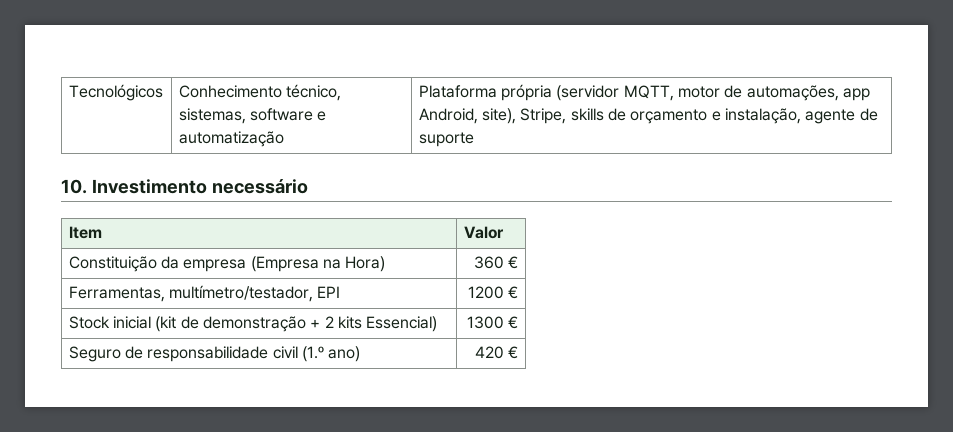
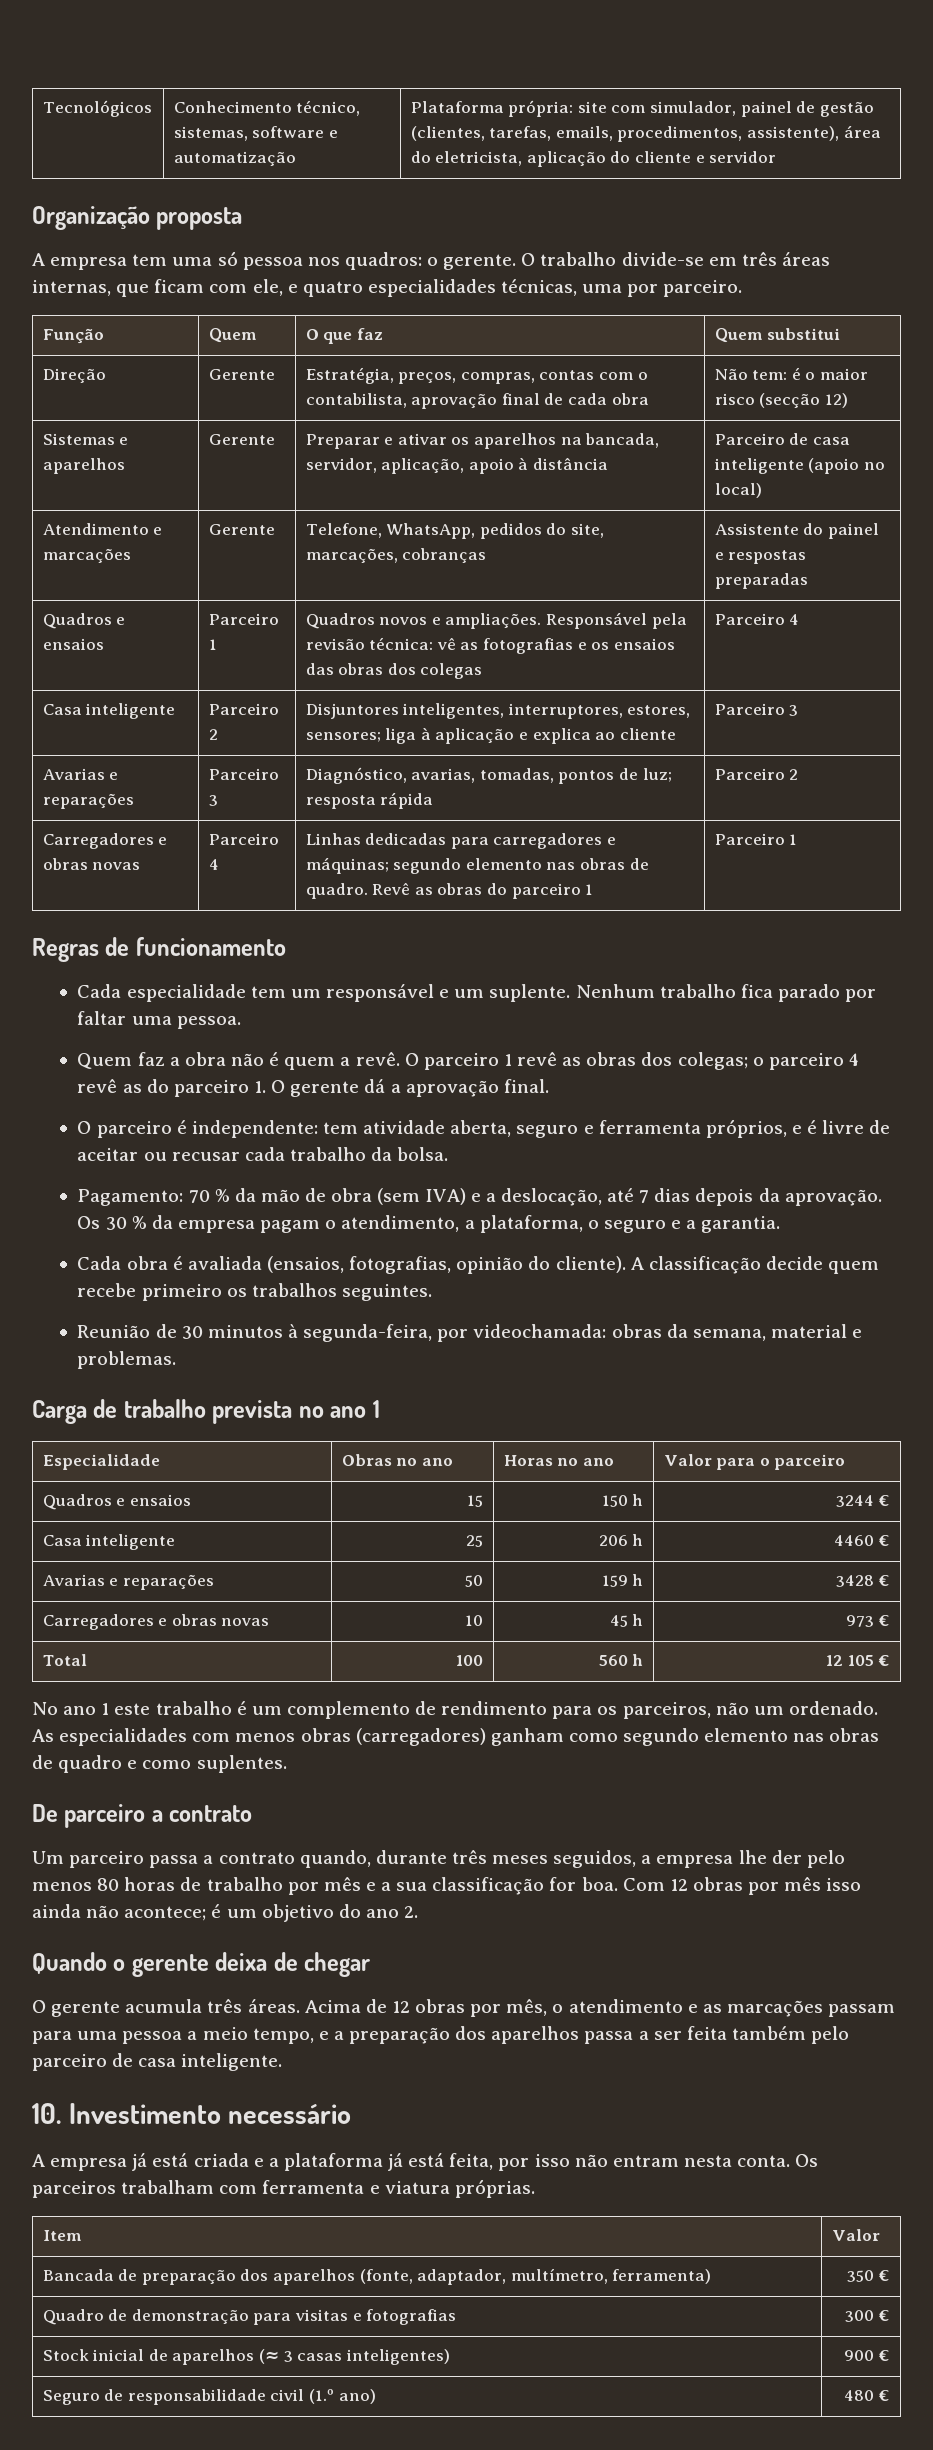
- Tecnológicos | Conhecimento técnico, sistemas, software e automatização | Plataforma própria (servidor MQTT, motor de automações, app Android, site), Stripe, skills de orçamento e instalação, agente de suporte
+ Tecnológicos | Conhecimento técnico, sistemas, software e automatização | Plataforma própria: site com simulador, painel de gestão (clientes, tarefas, emails, procedimentos, assistente), área do eletricista, aplicação do cliente e servidor
+ Organização proposta
+ A empresa tem uma só pessoa nos quadros: o gerente. O trabalho divide-se em três áreas internas, que ficam com ele, e quatro especialidades técnicas, uma por parceiro.
+ Função | Quem | O que faz | Quem substitui
+ Direção | Gerente | Estratégia, preços, compras, contas com o contabilista, aprovação final de cada obra | Não tem: é o maior risco (secção 12)
+ Sistemas e aparelhos | Gerente | Preparar e ativar os aparelhos na bancada, servidor, aplicação, apoio à distância | Parceiro de casa inteligente (apoio no local)
+ Atendimento e marcações | Gerente | Telefone, WhatsApp, pedidos do site, marcações, cobranças | Assistente do painel e respostas preparadas
+ Quadros e ensaios | Parceiro 1 | Quadros novos e ampliações. Responsável pela revisão técnica: vê as fotografias e os ensaios das obras dos colegas | Parceiro 4
+ Casa inteligente | Parceiro 2 | Disjuntores inteligentes, interruptores, estores, sensores; liga à aplicação e explica ao cliente | Parceiro 3
+ Avarias e reparações | Parceiro 3 | Diagnóstico, avarias, tomadas, pontos de luz; resposta rápida | Parceiro 2
+ Carregadores e obras novas | Parceiro 4 | Linhas dedicadas para carregadores e máquinas; segundo elemento nas obras de quadro. Revê as obras do parceiro 1 | Parceiro 1
+ Regras de funcionamento
+ Cada especialidade tem um responsável e um suplente. Nenhum trabalho fica parado por faltar uma pessoa.
+ Quem faz a obra não é quem a revê. O parceiro 1 revê as obras dos colegas; o parceiro 4 revê as do parceiro 1. O gerente dá a aprovação final.
+ O parceiro é independente: tem atividade aberta, seguro e ferramenta próprios, e é livre de aceitar ou recusar cada trabalho da bolsa.
+ Pagamento: 70 % da mão de obra (sem IVA) e a deslocação, até 7 dias depois da aprovação. Os 30 % da empresa pagam o atendimento, a plataforma, o seguro e a garantia.
+ Cada obra é avaliada (ensaios, fotografias, opinião do cliente). A classificação decide quem recebe primeiro os trabalhos seguintes.
+ Reunião de 30 minutos à segunda-feira, por videochamada: obras da semana, material e problemas.
+ Carga de trabalho prevista no ano 1
+ Especialidade | Obras no ano | Horas no ano | Valor para o parceiro
+ Quadros e ensaios | 15 | 150 h | 3244 €
+ Casa inteligente | 25 | 206 h | 4460 €
+ Avarias e reparações | 50 | 159 h | 3428 €
+ Carregadores e obras novas | 10 | 45 h | 973 €
+ Total | 100 | 560 h | 12 105 €
+ No ano 1 este trabalho é um complemento de rendimento para os parceiros, não um ordenado. As especialidades com menos obras (carregadores) ganham como segundo elemento nas obras de quadro e como suplentes.
+ De parceiro a contrato
+ Um parceiro passa a contrato quando, durante três meses seguidos, a empresa lhe der pelo menos 80 horas de trabalho por mês e a sua classificação for boa. Com 12 obras por mês isso ainda não acontece; é um objetivo do ano 2.
+ Quando o gerente deixa de chegar
+ O gerente acumula três áreas. Acima de 12 obras por mês, o atendimento e as marcações passam para uma pessoa a meio tempo, e a preparação dos aparelhos passa a ser feita também pelo parceiro de casa inteligente.
  10. Investimento necessário
+ A empresa já está criada e a plataforma já está feita, por isso não entram nesta conta. Os parceiros trabalham com ferramenta e viatura próprias.
  Item | Valor
- Constituição da empresa (Empresa na Hora) | 360 €
- Ferramentas, multímetro/testador, EPI | 1200 €
- Stock inicial (kit de demonstração + 2 kits Essencial) | 1300 €
+ Bancada de preparação dos aparelhos (fonte, adaptador, multímetro, ferramenta) | 350 €
+ Quadro de demonstração para visitas e fotografias | 300 €
+ Stock inicial de aparelhos (≈ 3 casas inteligentes) | 900 €
- Seguro de responsabilidade civil (1.º ano) | 420 €
+ Seguro de responsabilidade civil (1.º ano) | 480 €

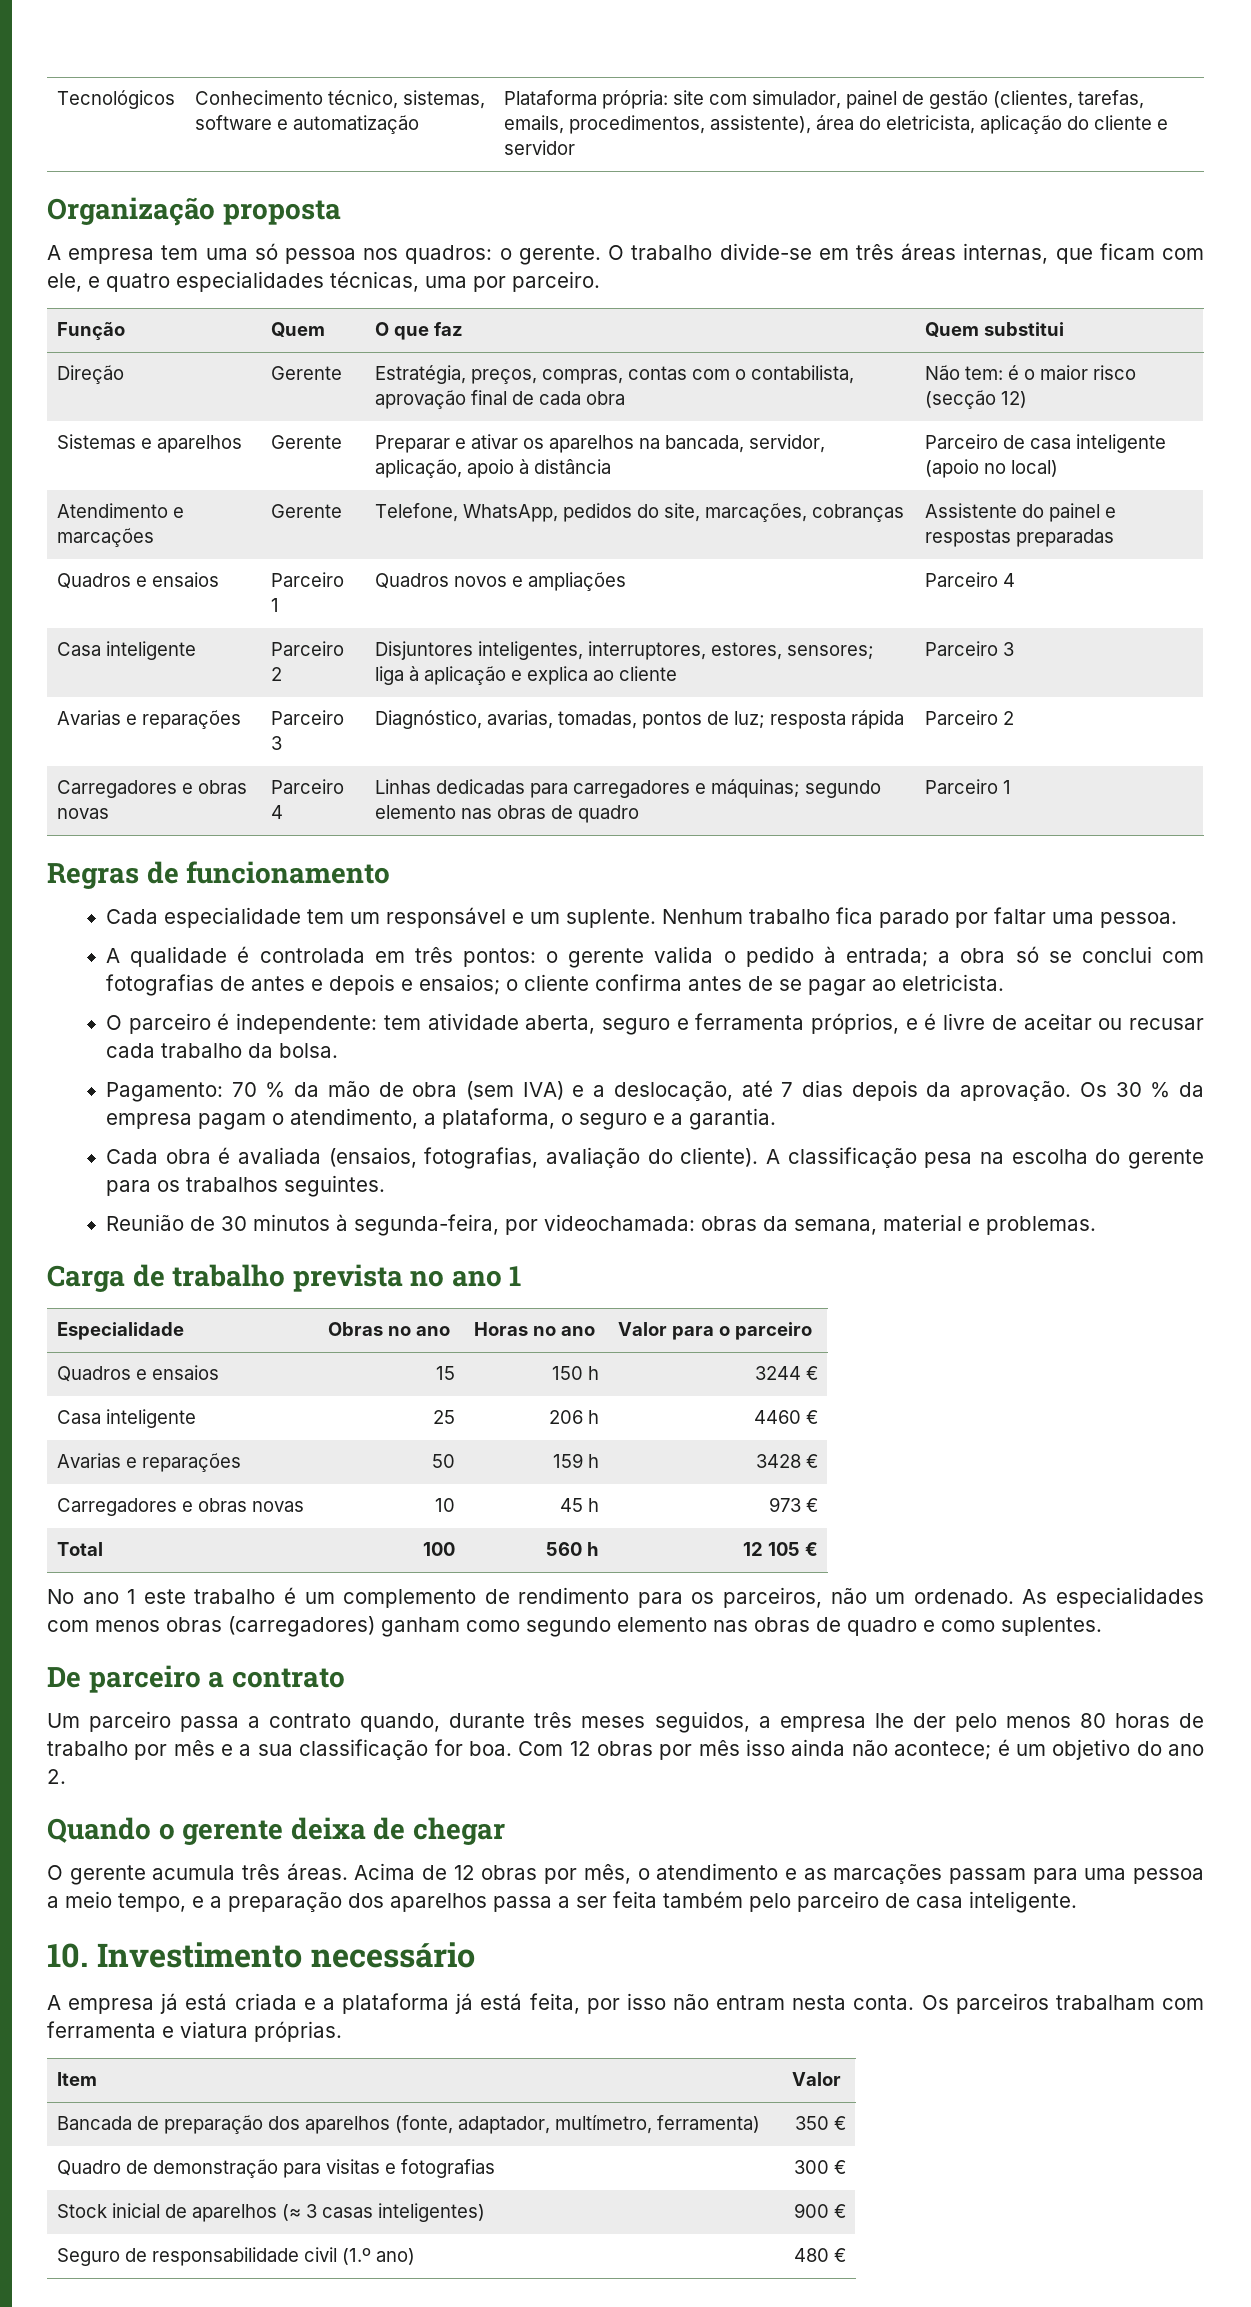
- Quadros e ensaios | Parceiro 1 | Quadros novos e ampliações. Responsável pela revisão técnica: vê as fotografias e os ensaios das obras dos colegas | Parceiro 4
+ Quadros e ensaios | Parceiro 1 | Quadros novos e ampliações | Parceiro 4
- Carregadores e obras novas | Parceiro 4 | Linhas dedicadas para carregadores e máquinas; segundo elemento nas obras de quadro. Revê as obras do parceiro 1 | Parceiro 1
+ Carregadores e obras novas | Parceiro 4 | Linhas dedicadas para carregadores e máquinas; segundo elemento nas obras de quadro | Parceiro 1
- Quem faz a obra não é quem a revê. O parceiro 1 revê as obras dos colegas; o parceiro 4 revê as do parceiro 1. O gerente dá a aprovação final.
+ A qualidade é controlada em três pontos: o gerente valida o pedido à entrada; a obra só se conclui com fotografias de antes e depois e ensaios; o cliente confirma antes de se pagar ao eletricista.
- Cada obra é avaliada (ensaios, fotografias, opinião do cliente).
+ Cada obra é avaliada (ensaios, fotografias, avaliação do cliente).
- A classificação decide quem recebe primeiro os trabalhos seguintes.
+ A classificação pesa na escolha do gerente para os trabalhos seguintes.

